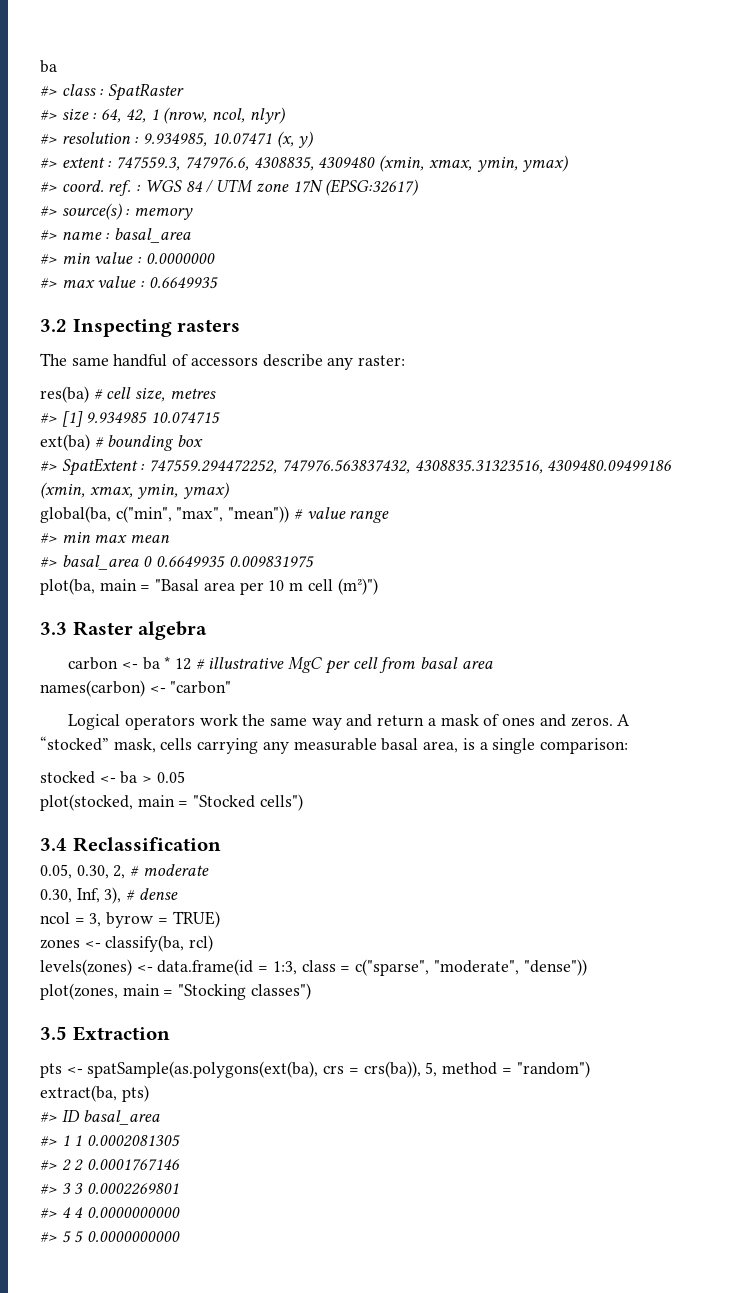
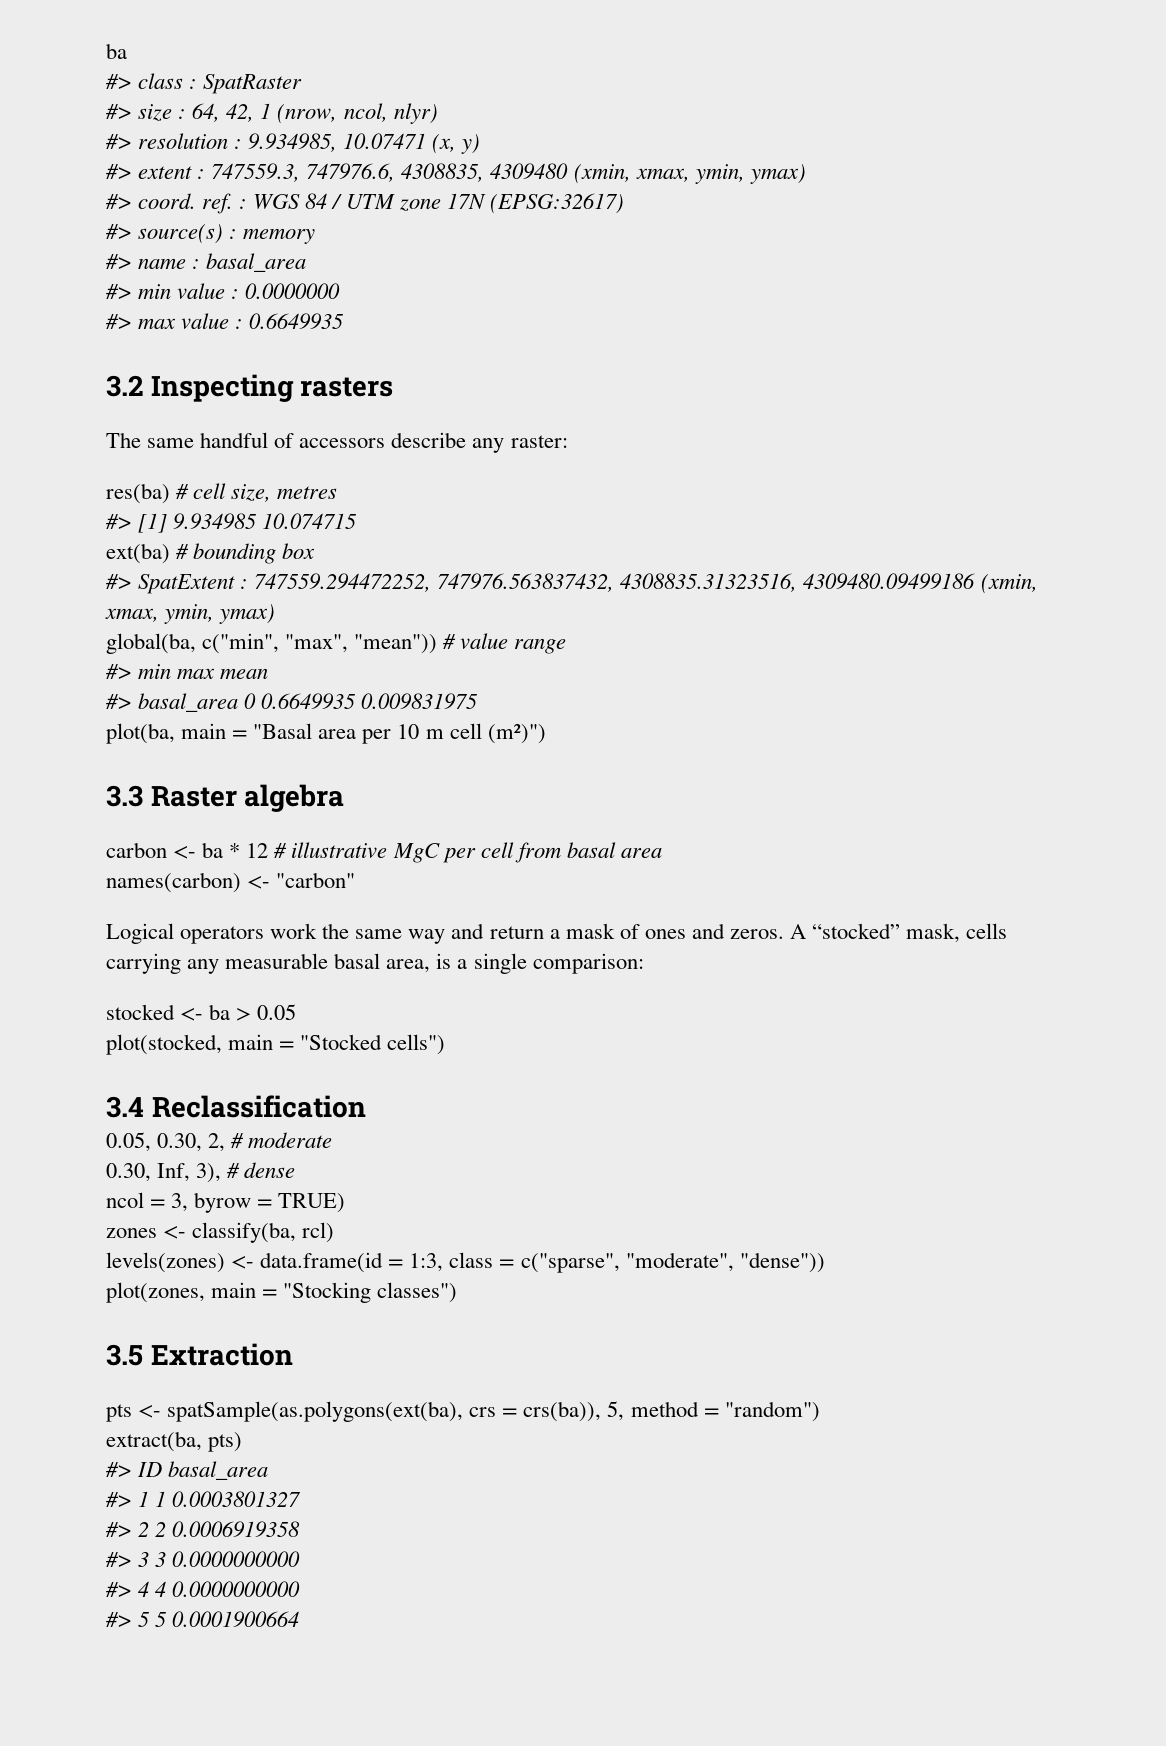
- #> 1 1 0.0002081305
+ #> 1 1 0.0003801327
- #> 2 2 0.0001767146
+ #> 2 2 0.0006919358
- #> 3 3 0.0002269801
+ #> 3 3 0.0000000000
- #> 5 5 0.0000000000
+ #> 5 5 0.0001900664

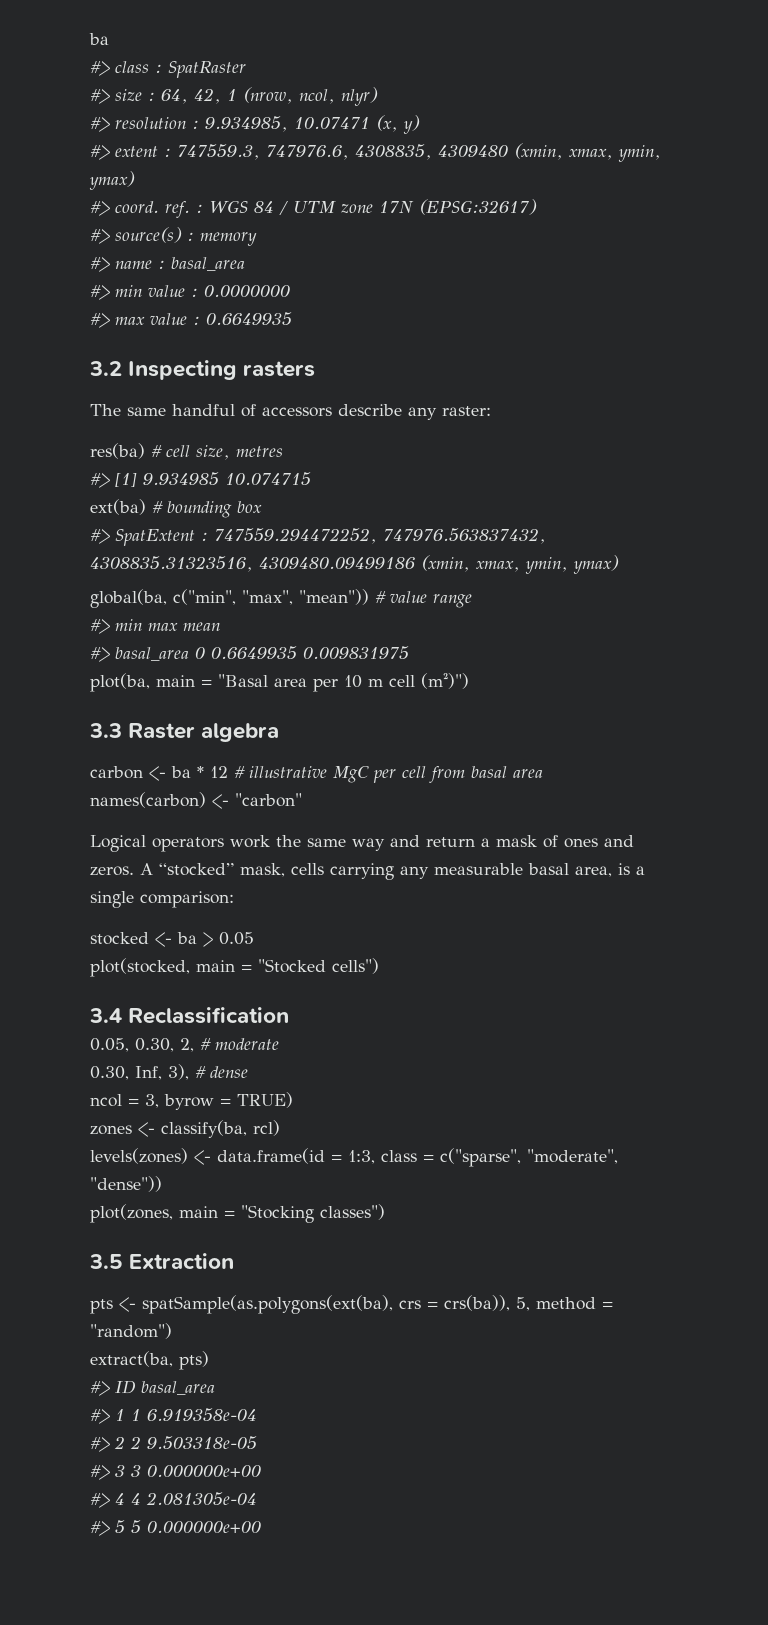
- #> 1 1 0.0003801327
+ #> 1 1 6.919358e-04
- #> 2 2 0.0006919358
+ #> 2 2 9.503318e-05
- #> 3 3 0.0000000000
+ #> 3 3 0.000000e+00
- #> 4 4 0.0000000000
+ #> 4 4 2.081305e-04
- #> 5 5 0.0001900664
+ #> 5 5 0.000000e+00

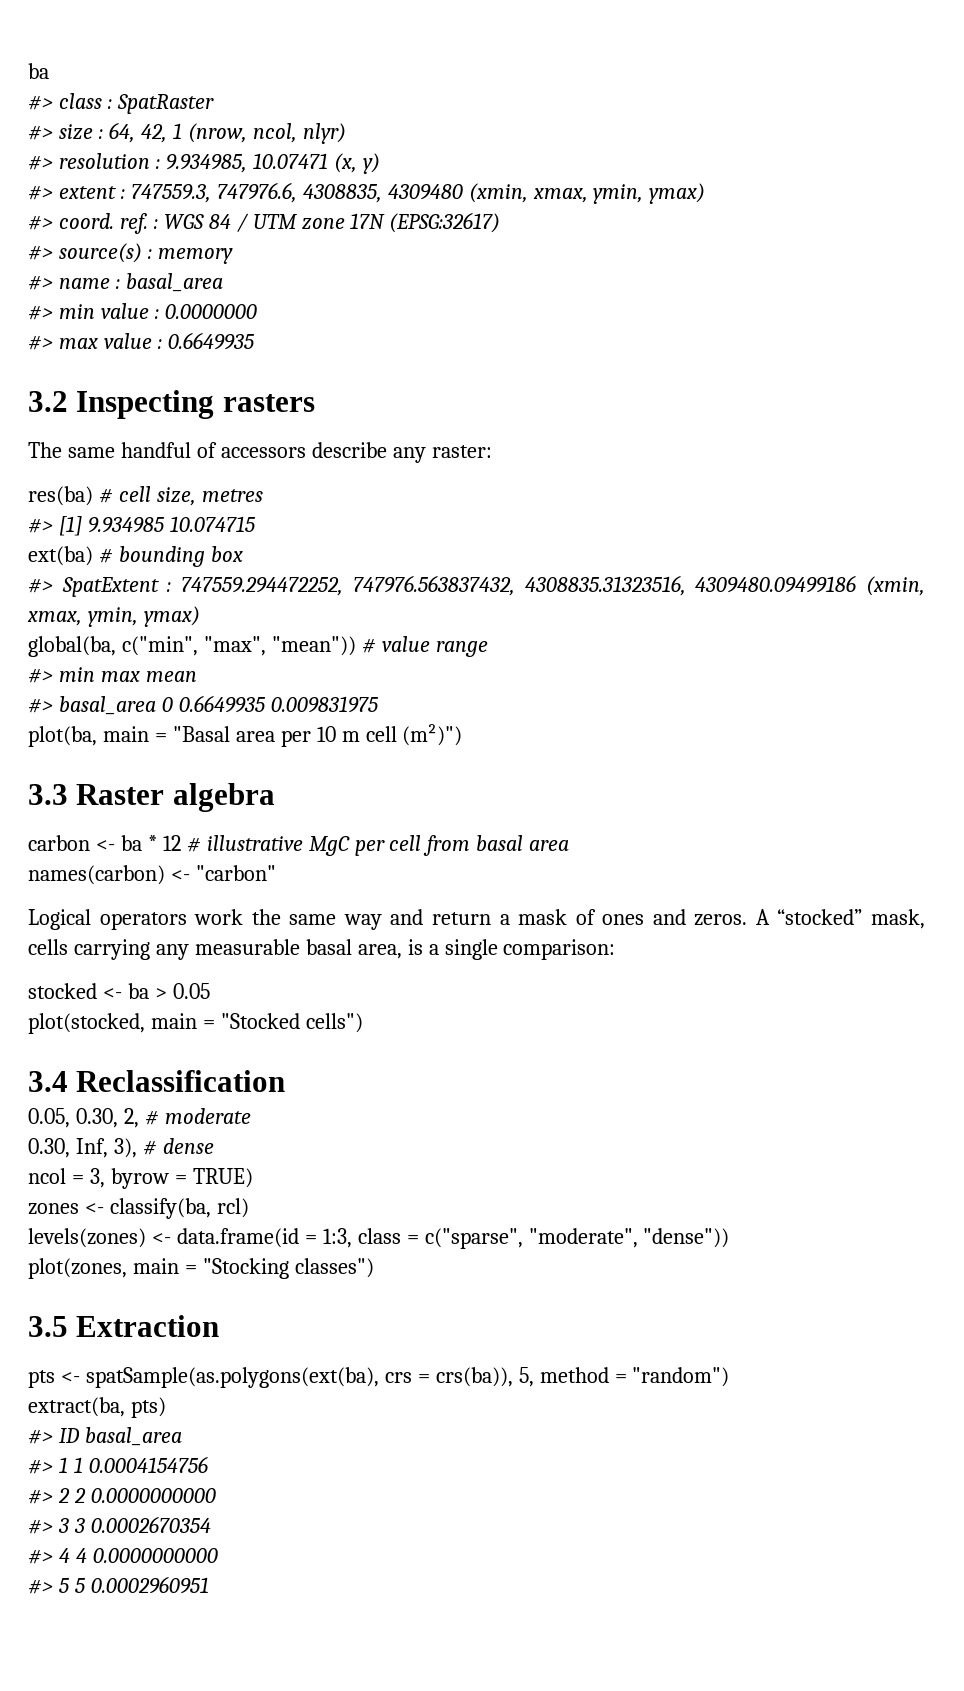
- #> 1 1 6.919358e-04
+ #> 1 1 0.0004154756
- #> 2 2 9.503318e-05
+ #> 2 2 0.0000000000
- #> 3 3 0.000000e+00
+ #> 3 3 0.0002670354
- #> 4 4 2.081305e-04
+ #> 4 4 0.0000000000
- #> 5 5 0.000000e+00
+ #> 5 5 0.0002960951

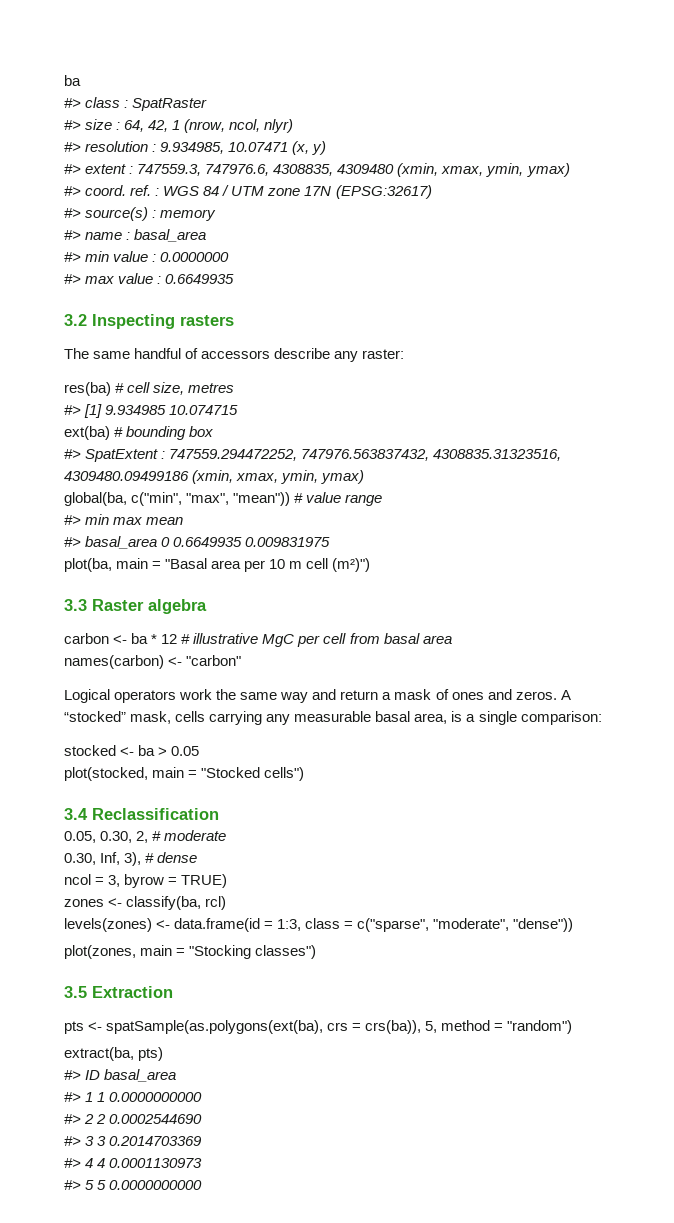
- #> 1 1 0.0004154756
+ #> 1 1 0.0000000000
- #> 2 2 0.0000000000
+ #> 2 2 0.0002544690
- #> 3 3 0.0002670354
+ #> 3 3 0.2014703369
- #> 4 4 0.0000000000
+ #> 4 4 0.0001130973
- #> 5 5 0.0002960951
+ #> 5 5 0.0000000000

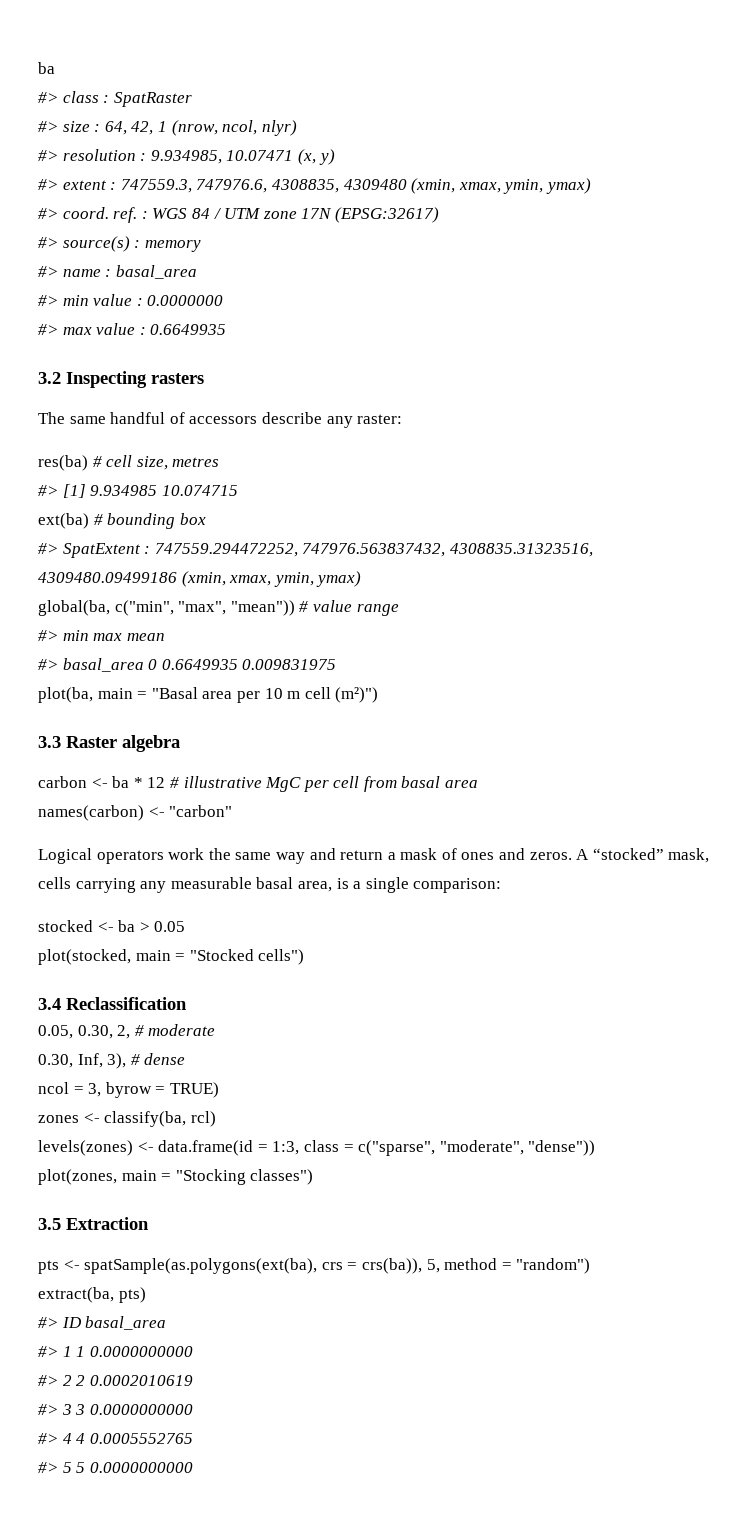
- #> 2 2 0.0002544690
+ #> 2 2 0.0002010619
- #> 3 3 0.2014703369
+ #> 3 3 0.0000000000
- #> 4 4 0.0001130973
+ #> 4 4 0.0005552765

